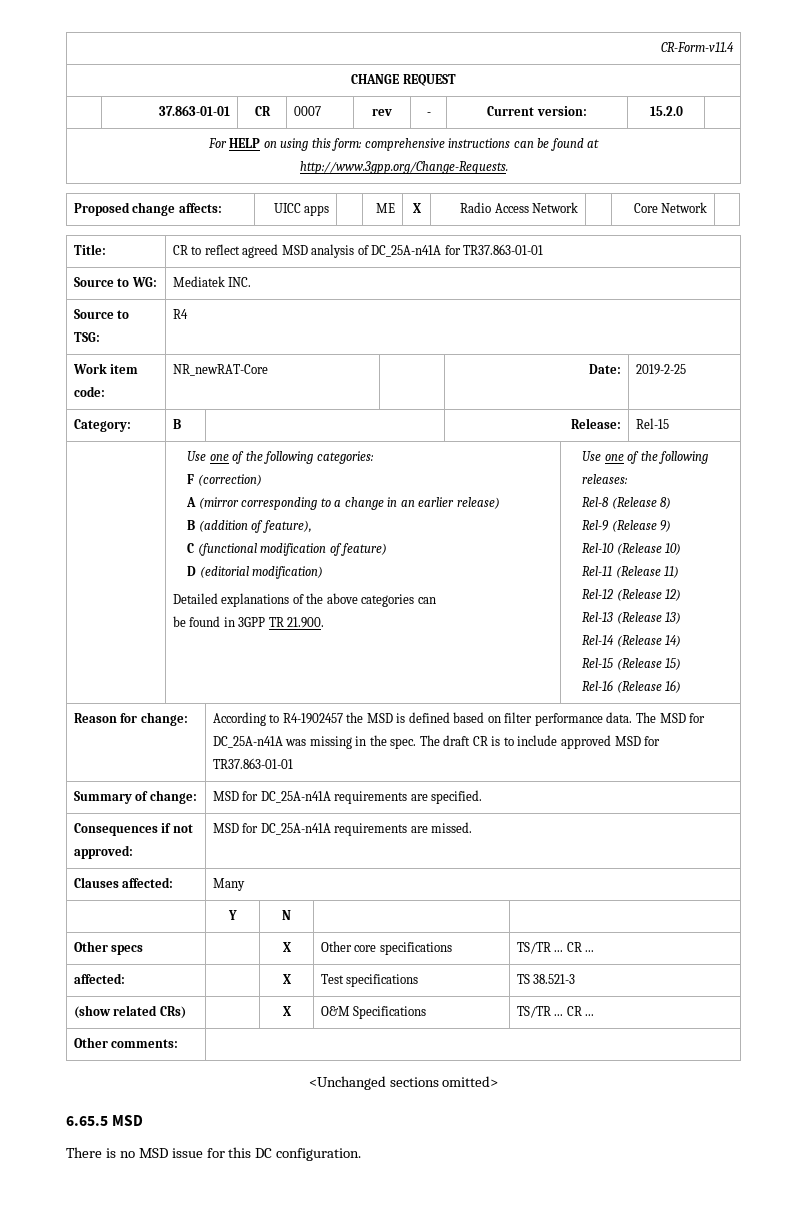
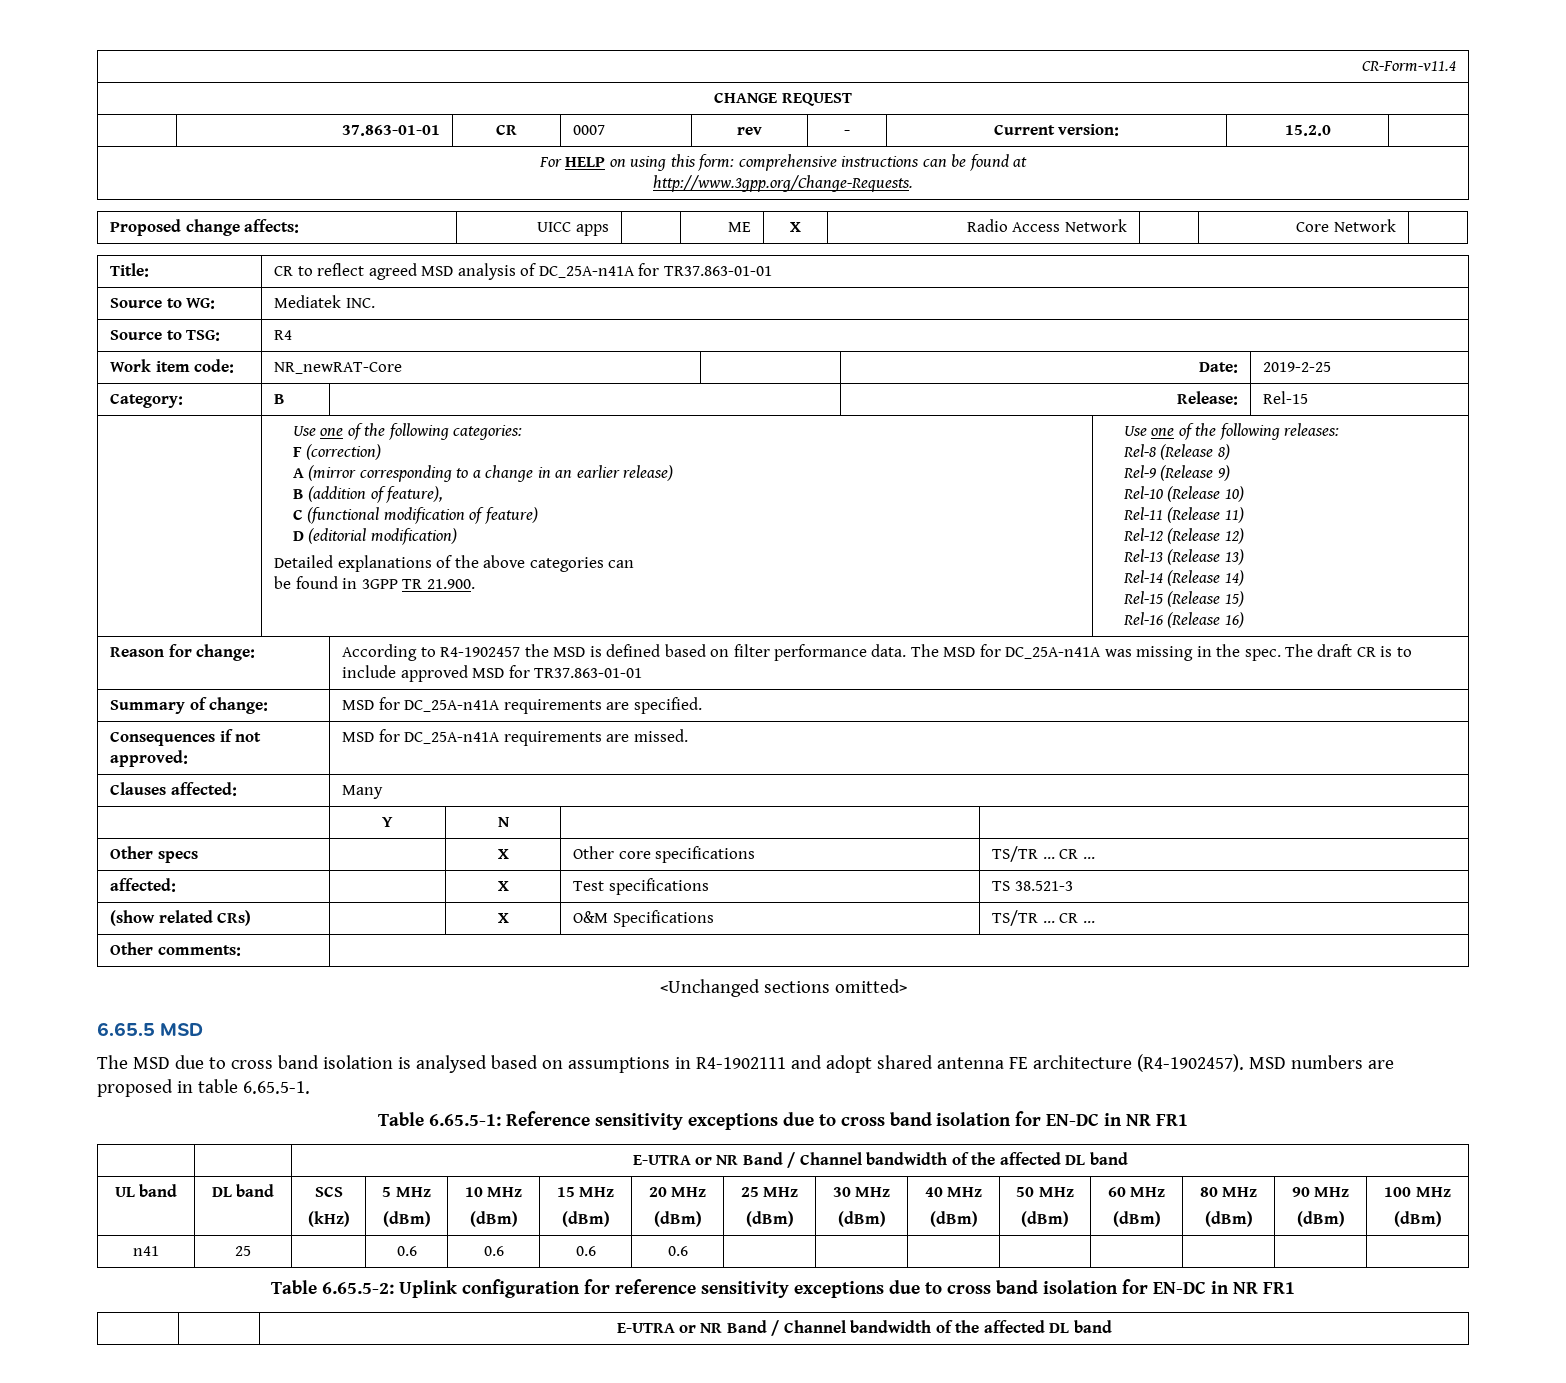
- There is no MSD issue for this DC configuration.
+ The MSD due to cross band isolation is analysed based on assumptions in R4-1902111 and adopt shared antenna FE architecture (R4-1902457). MSD numbers are proposed in table 6.65.5-1.
+ Table 6.65.5-1: Reference sensitivity exceptions due to cross band isolation for EN-DC in NR FR1
+ | | E-UTRA or NR Band / Channel bandwidth of the affected DL band
+ UL band | DL band | SCS
+ (kHz) | 5 MHz
+ (dBm) | 10 MHz
+ (dBm) | 15 MHz
+ (dBm) | 20 MHz
+ (dBm) | 25 MHz
+ (dBm) | 30 MHz
+ (dBm) | 40 MHz
+ (dBm) | 50 MHz
+ (dBm) | 60 MHz
+ (dBm) | 80 MHz
+ (dBm) | 90 MHz
+ (dBm) | 100 MHz
+ (dBm)
+ n41 | 25 | | 0.6 | 0.6 | 0.6 | 0.6 | | | | | | | |
+ Table 6.65.5-2: Uplink configuration for reference sensitivity exceptions due to cross band isolation for EN-DC in NR FR1
+ | | E-UTRA or NR Band / Channel bandwidth of the affected DL band

